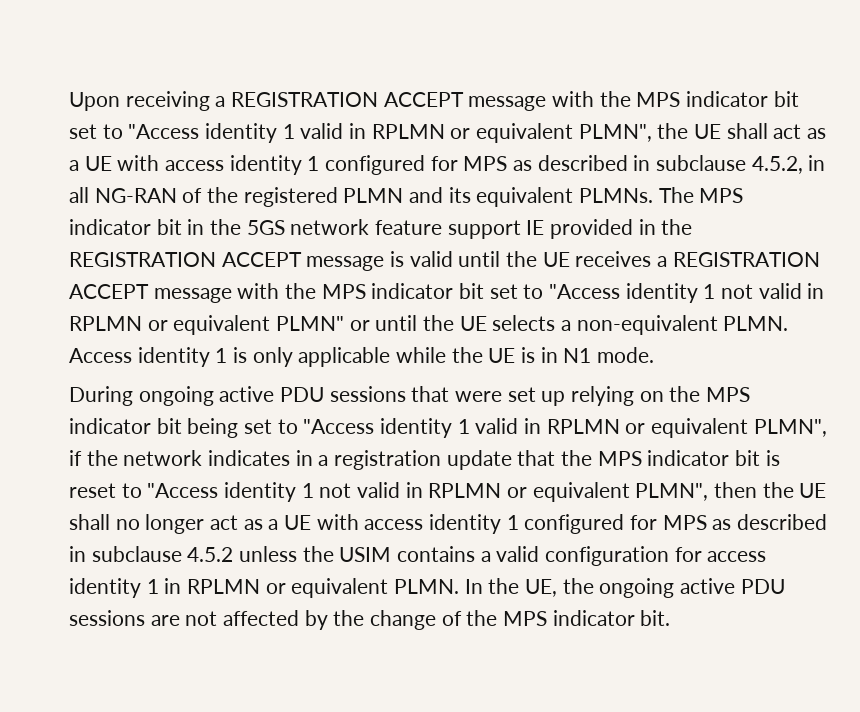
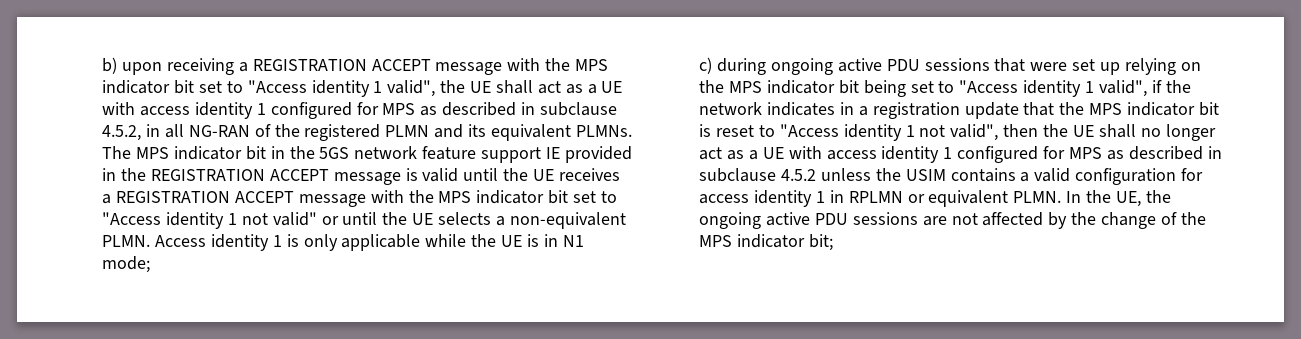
- Upon receiving a REGISTRATION ACCEPT message with the MPS indicator bit set to "Access identity 1 valid in RPLMN or equivalent PLMN", the UE shall act as a UE with access identity 1 configured for MPS as described in subclause 4.5.2, in all NG-RAN of the registered PLMN and its equivalent PLMNs.
+ b) upon receiving a REGISTRATION ACCEPT message with the MPS indicator bit set to "Access identity 1 valid", the UE shall act as a UE with access identity 1 configured for MPS as described in subclause 4.5.2, in all NG-RAN of the registered PLMN and its equivalent PLMNs.
- The MPS indicator bit in the 5GS network feature support IE provided in the REGISTRATION ACCEPT message is valid until the UE receives a REGISTRATION ACCEPT message with the MPS indicator bit set to "Access identity 1 not valid in RPLMN or equivalent PLMN" or until the UE selects a non-equivalent PLMN.
+ The MPS indicator bit in the 5GS network feature support IE provided in the REGISTRATION ACCEPT message is valid until the UE receives a REGISTRATION ACCEPT message with the MPS indicator bit set to "Access identity 1 not valid" or until the UE selects a non-equivalent PLMN.
- Access identity 1 is only applicable while the UE is in N1 mode.
- During ongoing active PDU sessions that were set up relying on the MPS indicator bit being set to "Access identity 1 valid in RPLMN or equivalent PLMN", if the network indicates in a registration update that the MPS indicator bit is reset to "Access identity 1 not valid in RPLMN or equivalent PLMN", then the UE shall no longer act as a UE with access identity 1 configured for MPS as described in subclause 4.5.2 unless the USIM contains a valid configuration for access identity 1 in RPLMN or equivalent PLMN.
+ Access identity 1 is only applicable while the UE is in N1 mode;
+ c) during ongoing active PDU sessions that were set up relying on the MPS indicator bit being set to "Access identity 1 valid", if the network indicates in a registration update that the MPS indicator bit is reset to "Access identity 1 not valid", then the UE shall no longer act as a UE with access identity 1 configured for MPS as described in subclause 4.5.2 unless the USIM contains a valid configuration for access identity 1 in RPLMN or equivalent PLMN.
- In the UE, the ongoing active PDU sessions are not affected by the change of the MPS indicator bit.
+ In the UE, the ongoing active PDU sessions are not affected by the change of the MPS indicator bit;

